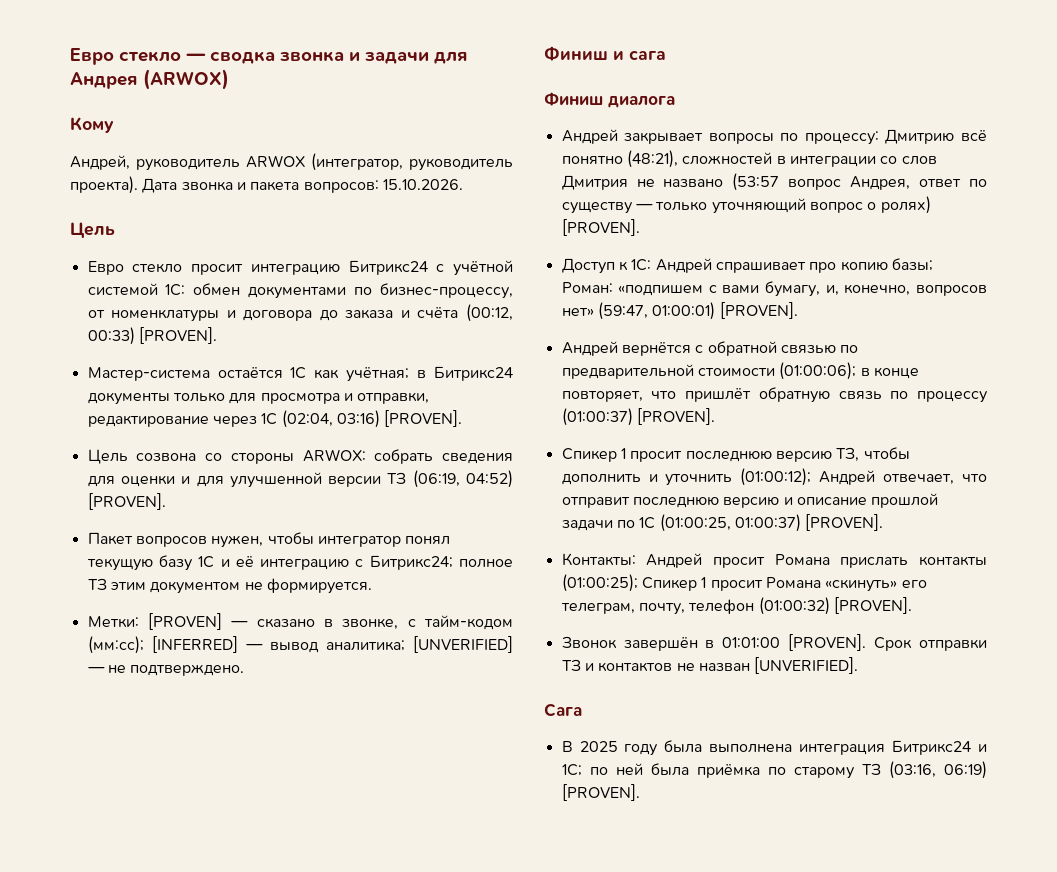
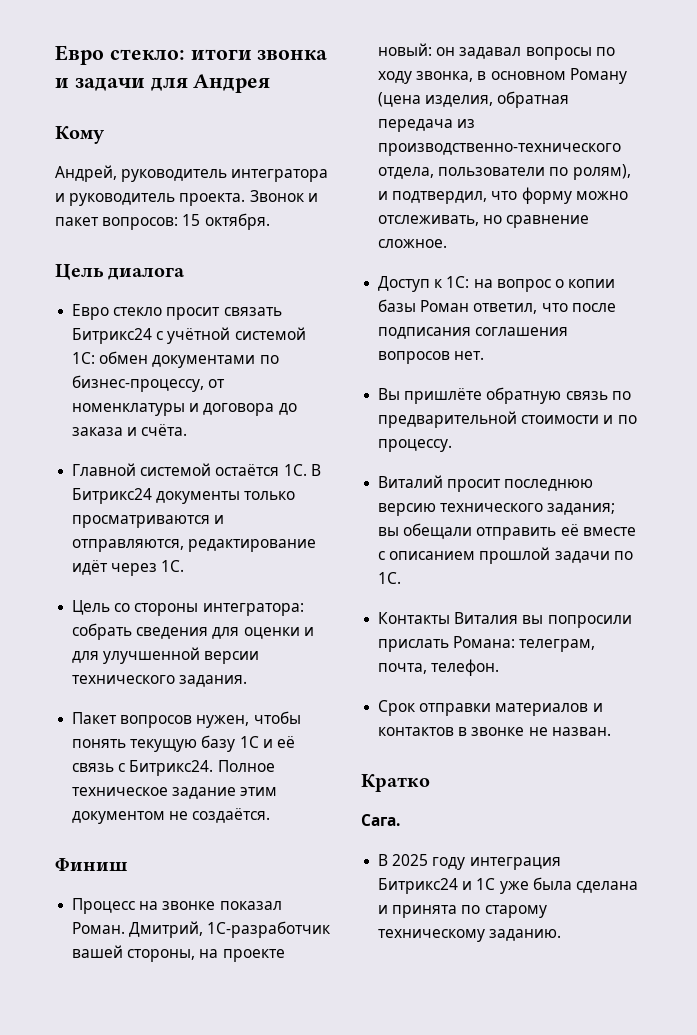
- Евро стекло — сводка звонка и задачи для Андрея (ARWOX)
+ Евро стекло: итоги звонка и задачи для Андрея
- Андрей, руководитель ARWOX (интегратор, руководитель проекта). Дата звонка и пакета вопросов: 15.10.2026.
- Цель
+ Андрей, руководитель интегратора и руководитель проекта. Звонок и пакет вопросов: 15 октября.
+ Цель диалога
- Евро стекло просит интеграцию Битрикс24 с учётной системой 1С: обмен документами по бизнес-процессу, от номенклатуры и договора до заказа и счёта (00:12, 00:33) [PROVEN].
- Мастер-система остаётся 1С как учётная; в Битрикс24 документы только для просмотра и отправки, редактирование через 1С (02:04, 03:16) [PROVEN].
- Цель созвона со стороны ARWOX: собрать сведения для оценки и для улучшенной версии ТЗ (06:19, 04:52) [PROVEN].
+ Евро стекло просит связать Битрикс24 с учётной системой 1С: обмен документами по бизнес-процессу, от номенклатуры и договора до заказа и счёта.
+ Главной системой остаётся 1С. В Битрикс24 документы только просматриваются и отправляются, редактирование идёт через 1С.
+ Цель со стороны интегратора: собрать сведения для оценки и для улучшенной версии технического задания.
- Пакет вопросов нужен, чтобы интегратор понял текущую базу 1С и её интеграцию с Битрикс24; полное ТЗ этим документом не формируется.
- Метки: [PROVEN] — сказано в звонке, с тайм-кодом (мм:сс); [INFERRED] — вывод аналитика; [UNVERIFIED] — не подтверждено.
- Финиш и сага
- Финиш диалога
- Андрей закрывает вопросы по процессу: Дмитрию всё понятно (48:21), сложностей в интеграции со слов Дмитрия не названо (53:57 вопрос Андрея, ответ по существу — только уточняющий вопрос о ролях) [PROVEN].
- Доступ к 1С: Андрей спрашивает про копию базы; Роман: «подпишем с вами бумагу, и, конечно, вопросов нет» (59:47, 01:00:01) [PROVEN].
- Андрей вернётся с обратной связью по предварительной стоимости (01:00:06); в конце повторяет, что пришлёт обратную связь по процессу (01:00:37) [PROVEN].
- Спикер 1 просит последнюю версию ТЗ, чтобы дополнить и уточнить (01:00:12); Андрей отвечает, что отправит последнюю версию и описание прошлой задачи по 1С (01:00:25, 01:00:37) [PROVEN].
- Контакты: Андрей просит Романа прислать контакты (01:00:25); Спикер 1 просит Романа «скинуть» его телеграм, почту, телефон (01:00:32) [PROVEN].
- Звонок завершён в 01:01:00 [PROVEN]. Срок отправки ТЗ и контактов не назван [UNVERIFIED].
- Сага
+ Пакет вопросов нужен, чтобы понять текущую базу 1С и её связь с Битрикс24. Полное техническое задание этим документом не создаётся.
+ Финиш
+ Процесс на звонке показал Роман. Дмитрий, 1С-разработчик вашей стороны, на проекте новый: он задавал вопросы по ходу звонка, в основном Роману (цена изделия, обратная передача из производственно-технического отдела, пользователи по ролям), и подтвердил, что форму можно отслеживать, но сравнение сложное.
+ Доступ к 1С: на вопрос о копии базы Роман ответил, что после подписания соглашения вопросов нет.
+ Вы пришлёте обратную связь по предварительной стоимости и по процессу.
+ Виталий просит последнюю версию технического задания; вы обещали отправить её вместе с описанием прошлой задачи по 1С.
+ Контакты Виталия вы попросили прислать Романа: телеграм, почта, телефон.
+ Срок отправки материалов и контактов в звонке не назван.
+ Кратко
+ Сага.
- В 2025 году была выполнена интеграция Битрикс24 и 1С; по ней была приёмка по старому ТЗ (03:16, 06:19) [PROVEN].
+ В 2025 году интеграция Битрикс24 и 1С уже была сделана и принята по старому техническому заданию.

